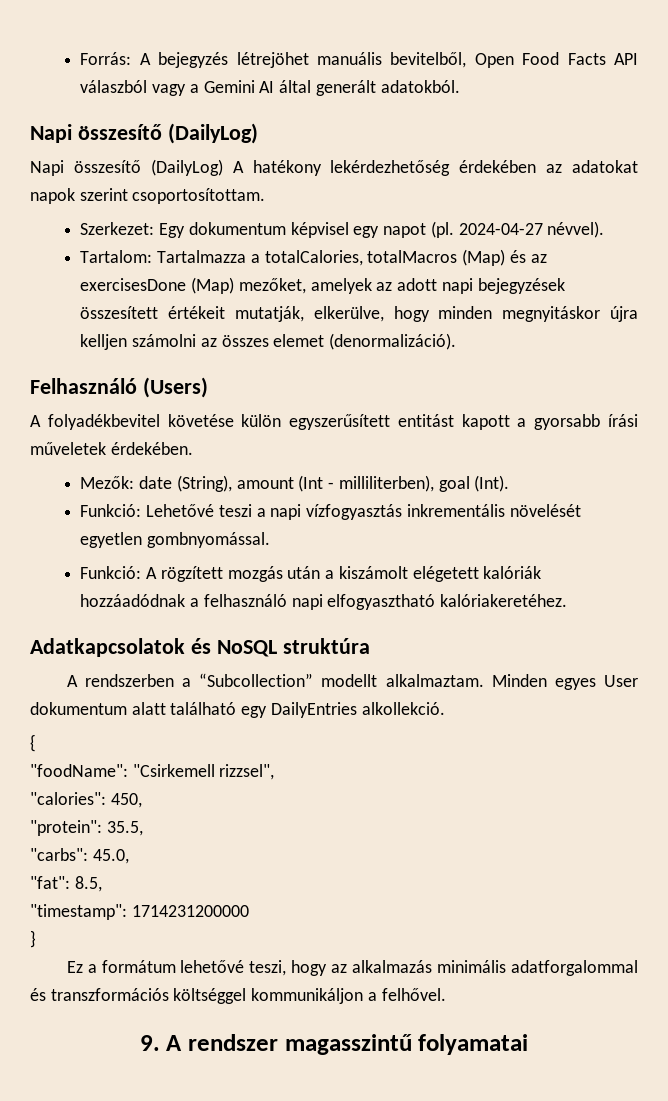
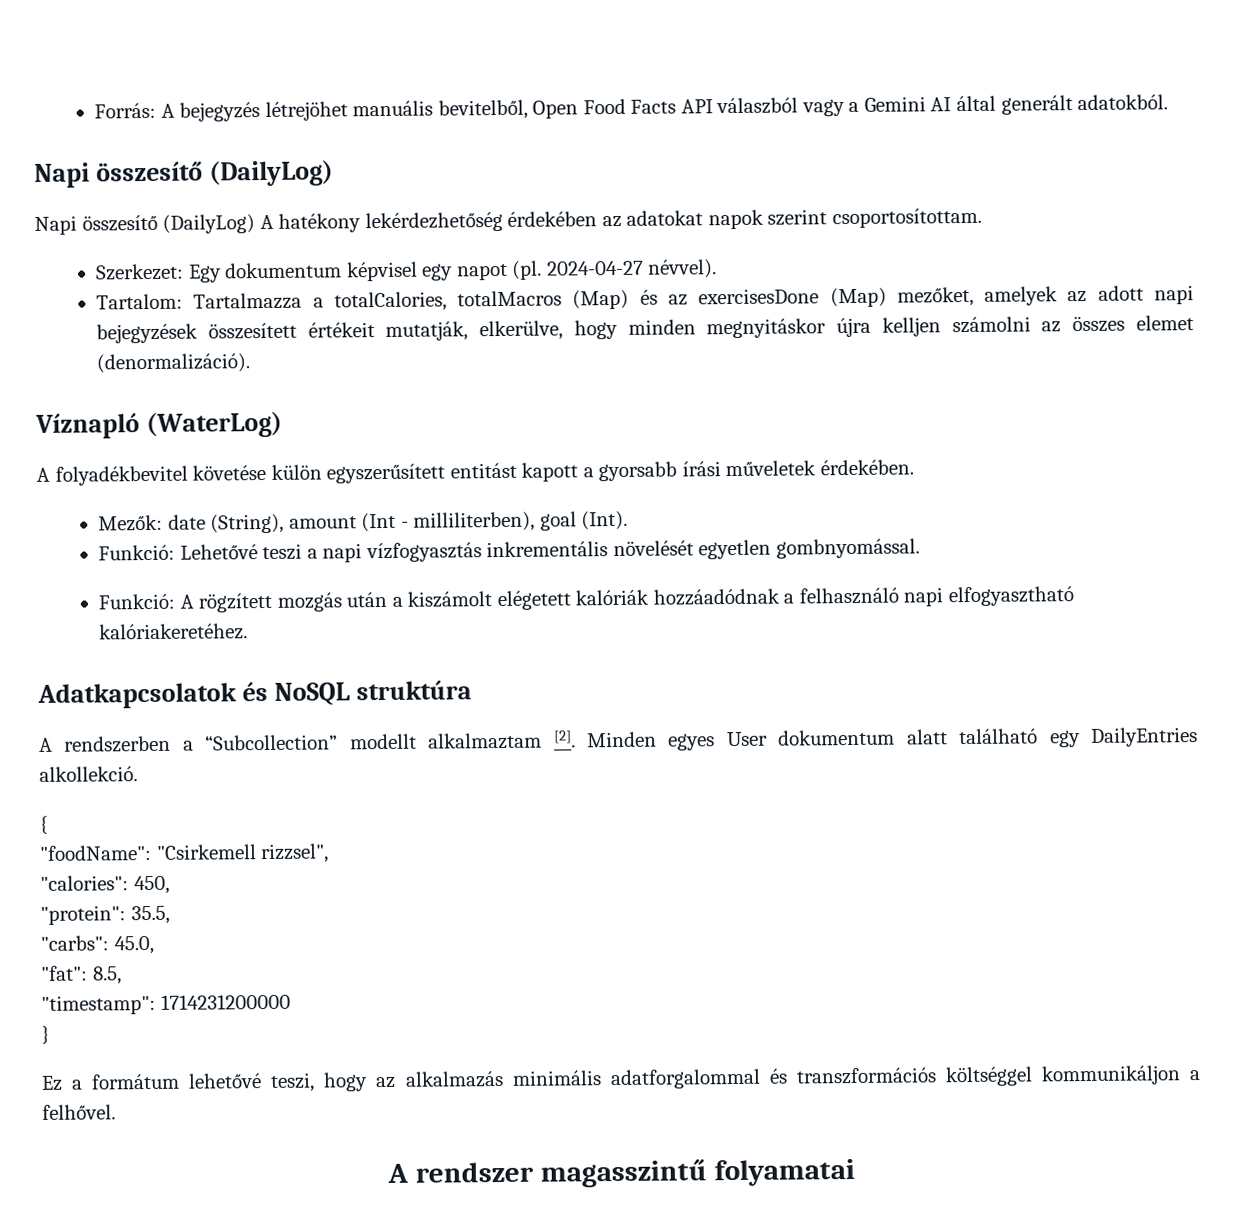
- Felhasználó (Users)
+ Víznapló (WaterLog)
- A rendszerben a “Subcollection” modellt alkalmaztam.
+ A rendszerben a “Subcollection” modellt alkalmaztam [2].
- 9. A rendszer magasszintű folyamatai
+ A rendszer magasszintű folyamatai

